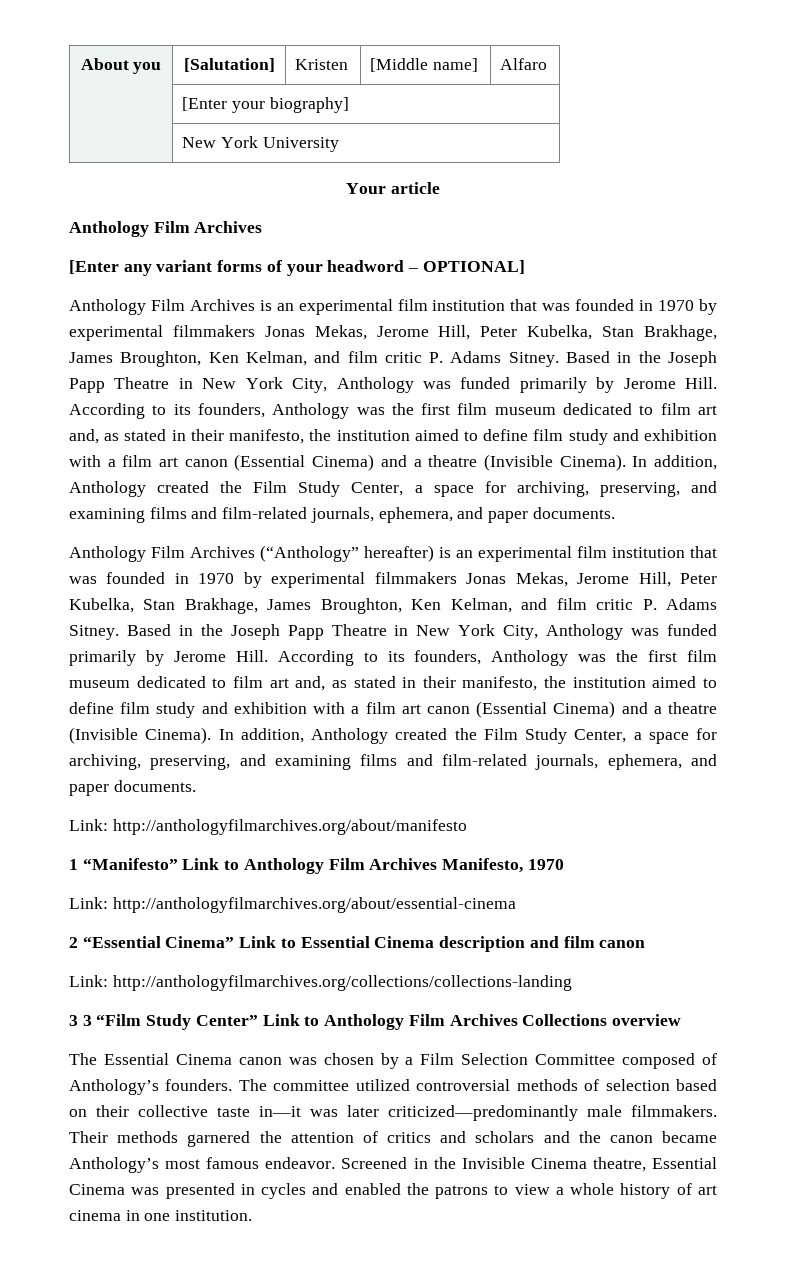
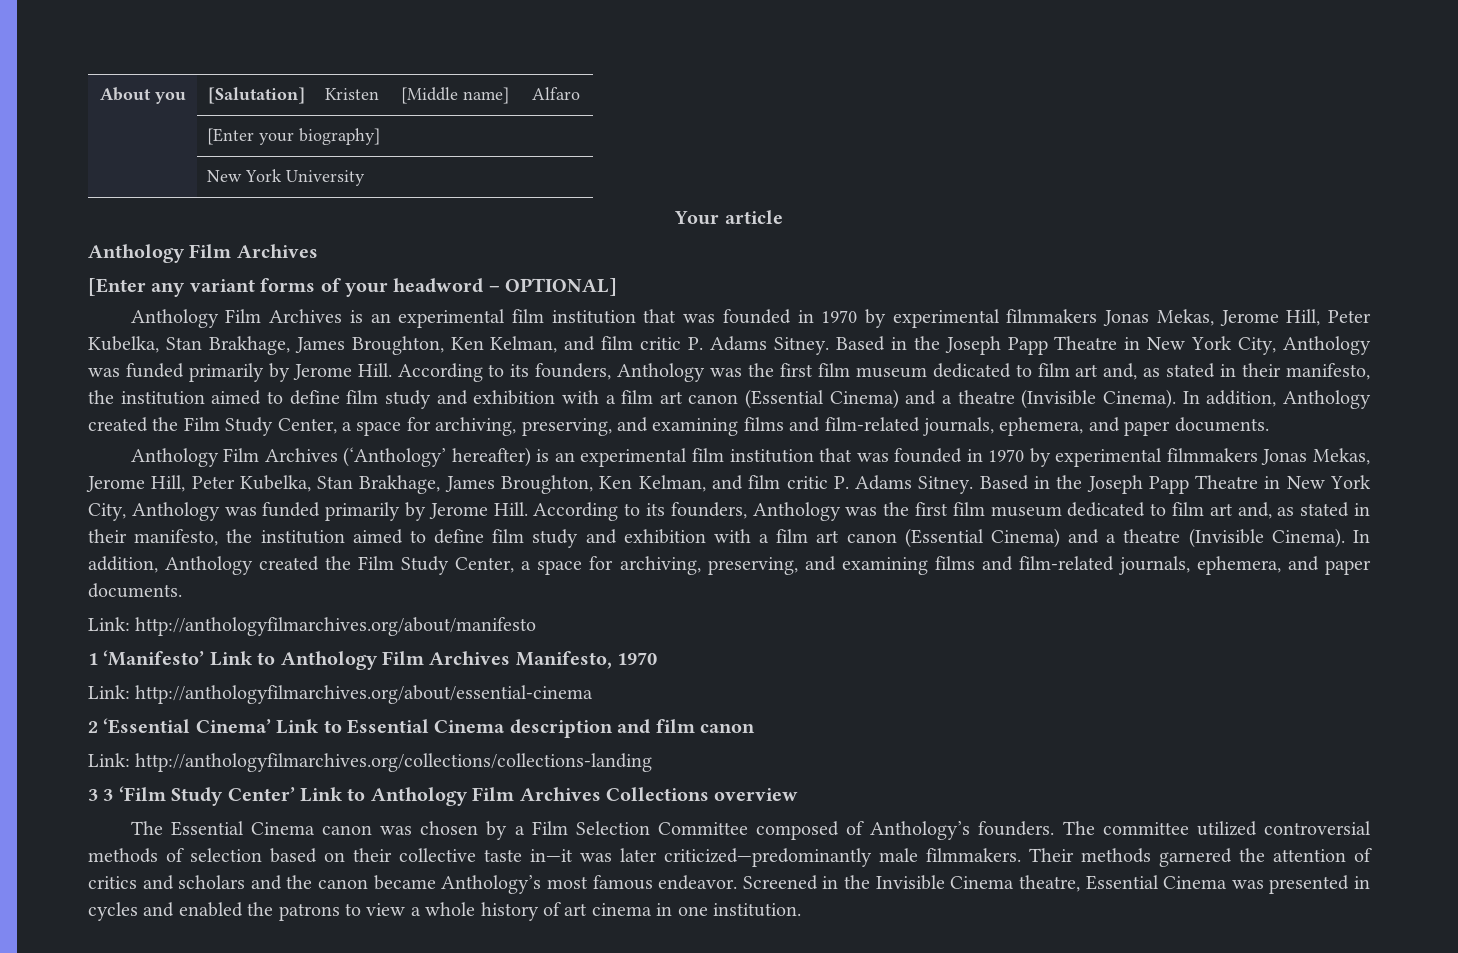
- Anthology Film Archives (“Anthology” hereafter) is an experimental film institution that was founded in 1970 by experimental filmmakers Jonas Mekas, Jerome Hill, Peter Kubelka, Stan Brakhage, James Broughton, Ken Kelman, and film critic P. Adams Sitney.
+ Anthology Film Archives (‘Anthology’ hereafter) is an experimental film institution that was founded in 1970 by experimental filmmakers Jonas Mekas, Jerome Hill, Peter Kubelka, Stan Brakhage, James Broughton, Ken Kelman, and film critic P. Adams Sitney.
- 1 “Manifesto” Link to Anthology Film Archives Manifesto, 1970
+ 1 ‘Manifesto’ Link to Anthology Film Archives Manifesto, 1970
- 2 “Essential Cinema” Link to Essential Cinema description and film canon
+ 2 ‘Essential Cinema’ Link to Essential Cinema description and film canon
- 3 3 “Film Study Center” Link to Anthology Film Archives Collections overview
+ 3 3 ‘Film Study Center’ Link to Anthology Film Archives Collections overview

